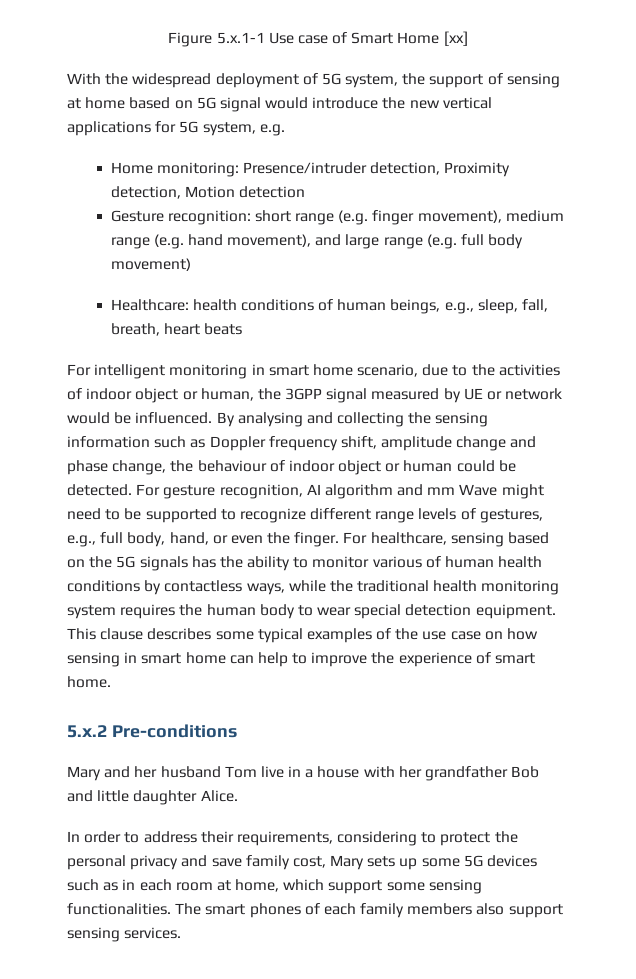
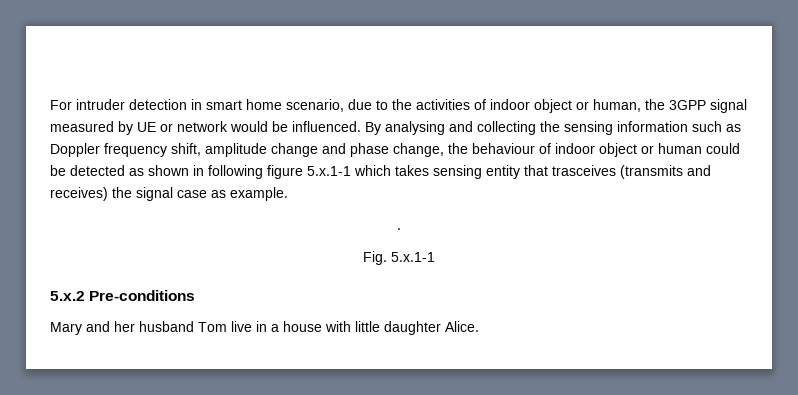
- Figure 5.x.1-1 Use case of Smart Home [xx]
- With the widespread deployment of 5G system, the support of sensing at home based on 5G signal would introduce the new vertical applications for 5G system, e.g.
- Home monitoring: Presence/intruder detection, Proximity detection, Motion detection
- Gesture recognition: short range (e.g. finger movement), medium range (e.g. hand movement), and large range (e.g. full body movement)
- Healthcare: health conditions of human beings, e.g., sleep, fall, breath, heart beats
- For intelligent monitoring in smart home scenario, due to the activities of indoor object or human, the 3GPP signal measured by UE or network would be influenced.
+ For intruder detection in smart home scenario, due to the activities of indoor object or human, the 3GPP signal measured by UE or network would be influenced.
- By analysing and collecting the sensing information such as Doppler frequency shift, amplitude change and phase change, the behaviour of indoor object or human could be detected. For gesture recognition, AI algorithm and mm Wave might need to be supported to recognize different range levels of gestures, e.g., full body, hand, or even the finger. For healthcare, sensing based on the 5G signals has the ability to monitor various of human health conditions by contactless ways, while the traditional health monitoring system requires the human body to wear special detection equipment. This clause describes some typical examples of the use case on how sensing in smart home can help to improve the experience of smart home.
+ By analysing and collecting the sensing information such as Doppler frequency shift, amplitude change and phase change, the behaviour of indoor object or human could be detected as shown in following figure 5.x.1-1 which takes sensing entity that trasceives (transmits and receives) the signal case as example.
+ .
+ Fig. 5.x.1-1
- Mary and her husband Tom live in a house with her grandfather Bob and little daughter Alice.
+ Mary and her husband Tom live in a house with little daughter Alice.
- In order to address their requirements, considering to protect the personal privacy and save family cost, Mary sets up some 5G devices such as in each room at home, which support some sensing functionalities. The smart phones of each family members also support sensing services.

